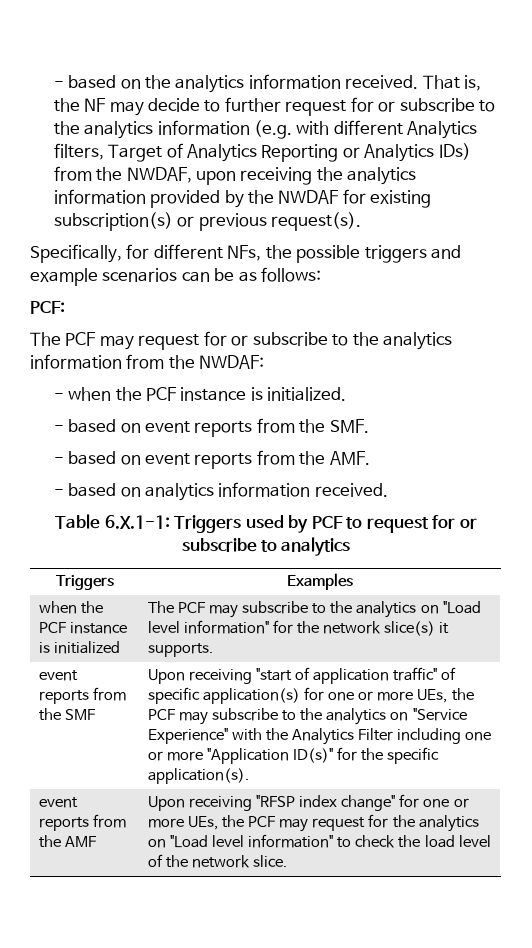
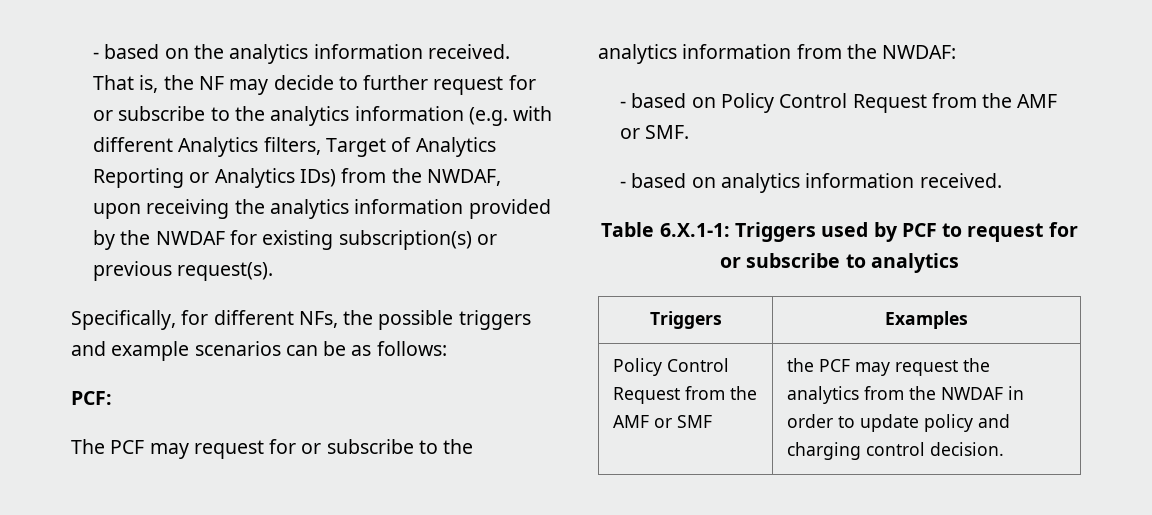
- - when the PCF instance is initialized.
- - based on event reports from the SMF.
- - based on event reports from the AMF.
+ - based on Policy Control Request from the AMF or SMF.
- when the PCF instance is initialized | The PCF may subscribe to the analytics on "Load level information" for the network slice(s) it supports.
- event reports from the SMF | Upon receiving "start of application traffic" of specific application(s) for one or more UEs, the PCF may subscribe to the analytics on "Service Experience" with the Analytics Filter including one or more "Application ID(s)" for the specific application(s).
- event reports from the AMF | Upon receiving "RFSP index change" for one or more UEs, the PCF may request for the analytics on "Load level information" to check the load level of the network slice.
+ Policy Control Request from the AMF or SMF | the PCF may request the analytics from the NWDAF in order to update policy and charging control decision.

